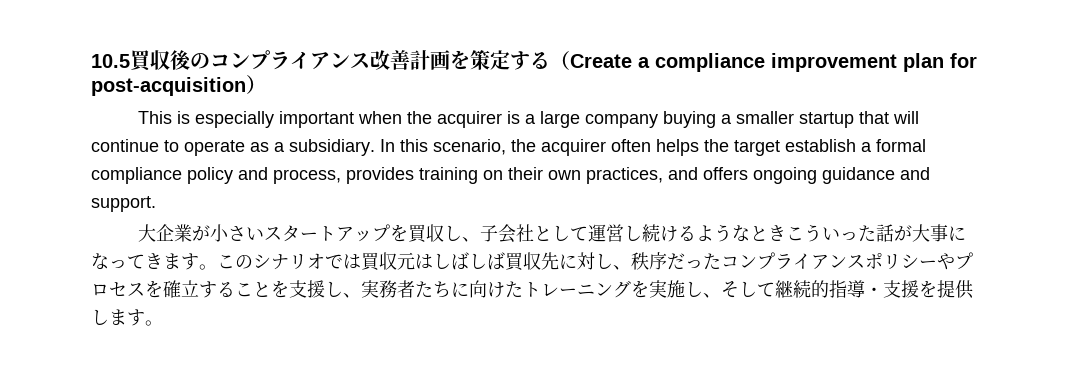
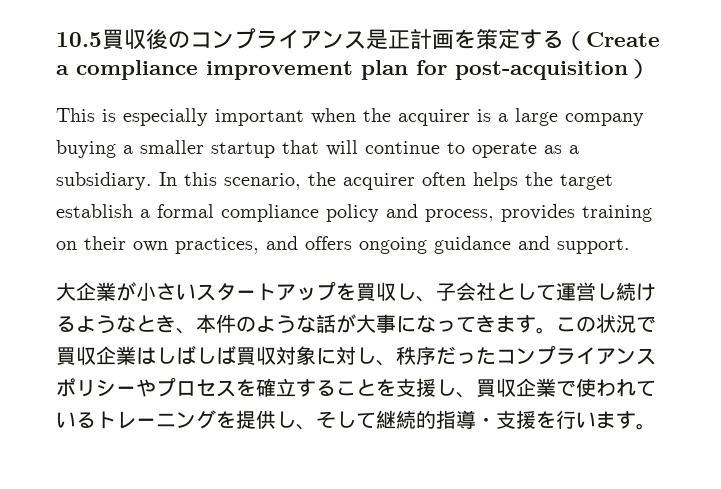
- 10.5買収後のコンプライアンス改善計画を策定する（Create a compliance improvement plan for post-acquisition）
+ 10.5買収後のコンプライアンス是正計画を策定する（Create a compliance improvement plan for post-acquisition）
- 大企業が小さいスタートアップを買収し、子会社として運営し続けるようなときこういった話が大事になってきます。
+ 大企業が小さいスタートアップを買収し、子会社として運営し続けるようなとき、本件のような話が大事になってきます。
- このシナリオでは買収元はしばしば買収先に対し、秩序だったコンプライアンスポリシーやプロセスを確立することを支援し、実務者たちに向けたトレーニングを実施し、そして継続的指導・支援を提供します。
+ この状況で買収企業はしばしば買収対象に対し、秩序だったコンプライアンスポリシーやプロセスを確立することを支援し、買収企業で使われているトレーニングを提供し、そして継続的指導・支援を行います。

